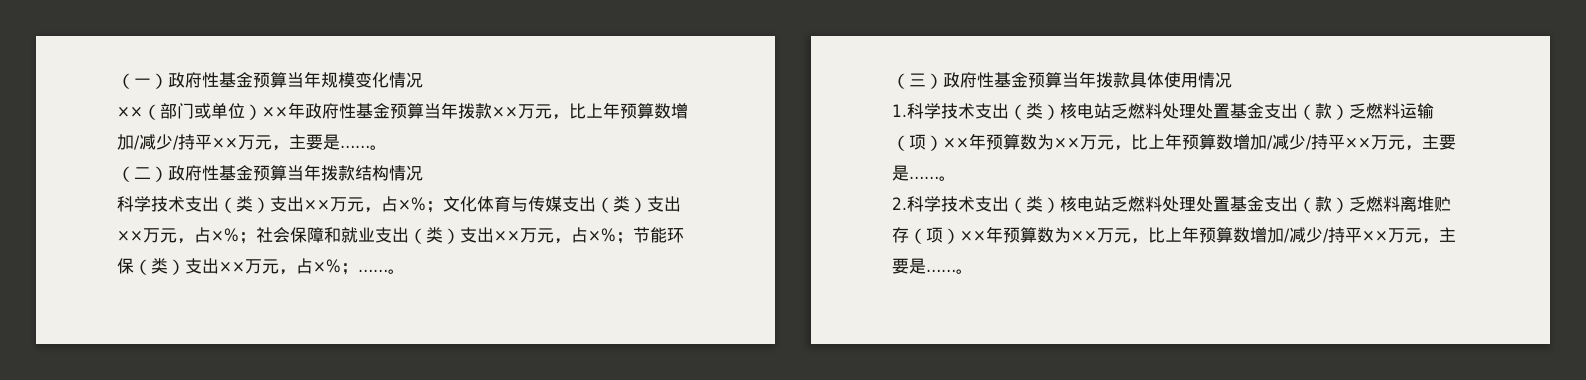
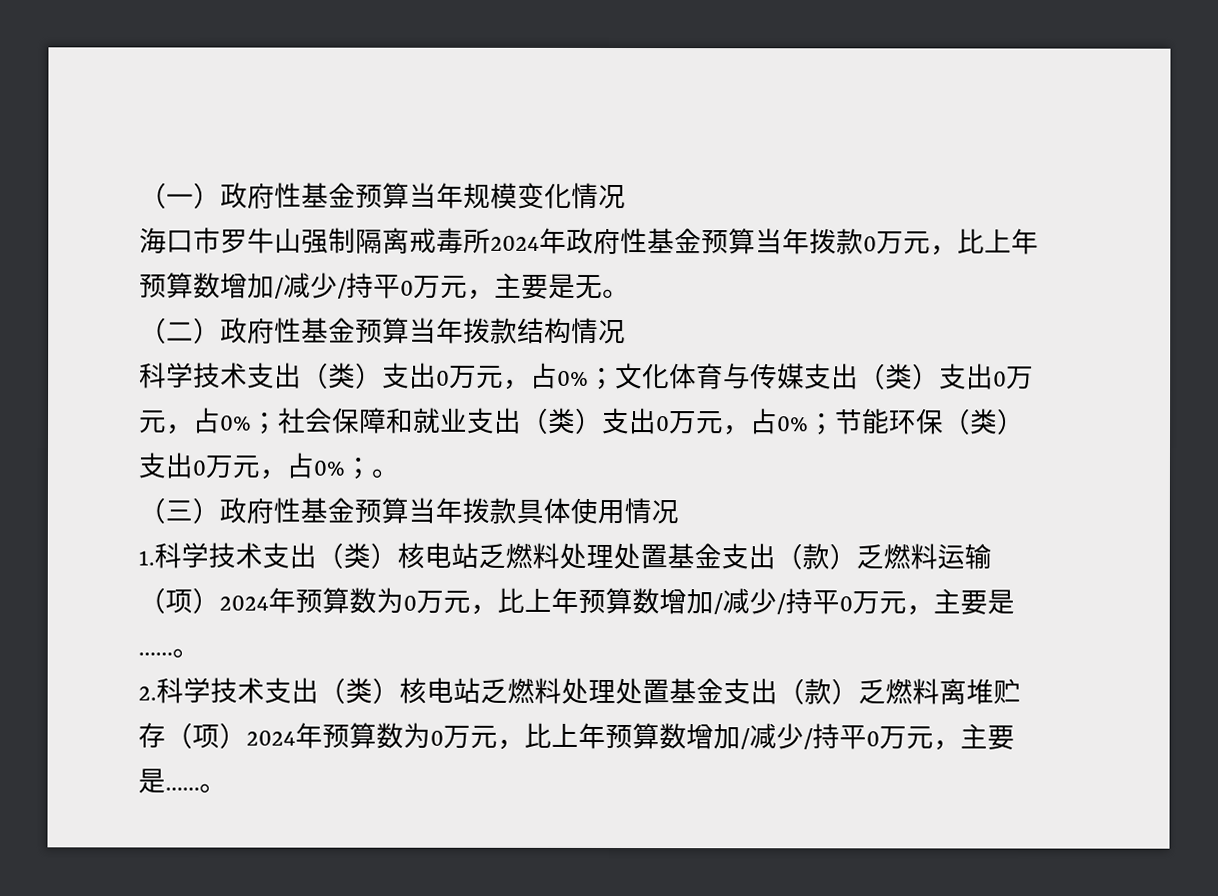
- ××（部门或单位）××年政府性基金预算当年拨款××万元，比上年预算数增加/减少/持平××万元，主要是……。
+ 海口市罗牛山强制隔离戒毒所2024年政府性基金预算当年拨款0万元，比上年预算数增加/减少/持平0万元，主要是无。
- 科学技术支出（类）支出××万元，占×%；文化体育与传媒支出（类）支出××万元，占×%；社会保障和就业支出（类）支出××万元，占×%；节能环保（类）支出××万元，占×%；……。
+ 科学技术支出（类）支出0万元，占0%；文化体育与传媒支出（类）支出0万元，占0%；社会保障和就业支出（类）支出0万元，占0%；节能环保（类）支出0万元，占0%；。
- 1.科学技术支出（类）核电站乏燃料处理处置基金支出（款）乏燃料运输（项）××年预算数为××万元，比上年预算数增加/减少/持平××万元，主要是……
+ 1.科学技术支出（类）核电站乏燃料处理处置基金支出（款）乏燃料运输（项）2024年预算数为0万元，比上年预算数增加/减少/持平0万元，主要是……
- 2.科学技术支出（类）核电站乏燃料处理处置基金支出（款）乏燃料离堆贮存（项）××年预算数为××万元，比上年预算数增加/减少/持平××万元，主要是……
+ 2.科学技术支出（类）核电站乏燃料处理处置基金支出（款）乏燃料离堆贮存（项）2024年预算数为0万元，比上年预算数增加/减少/持平0万元，主要是……

